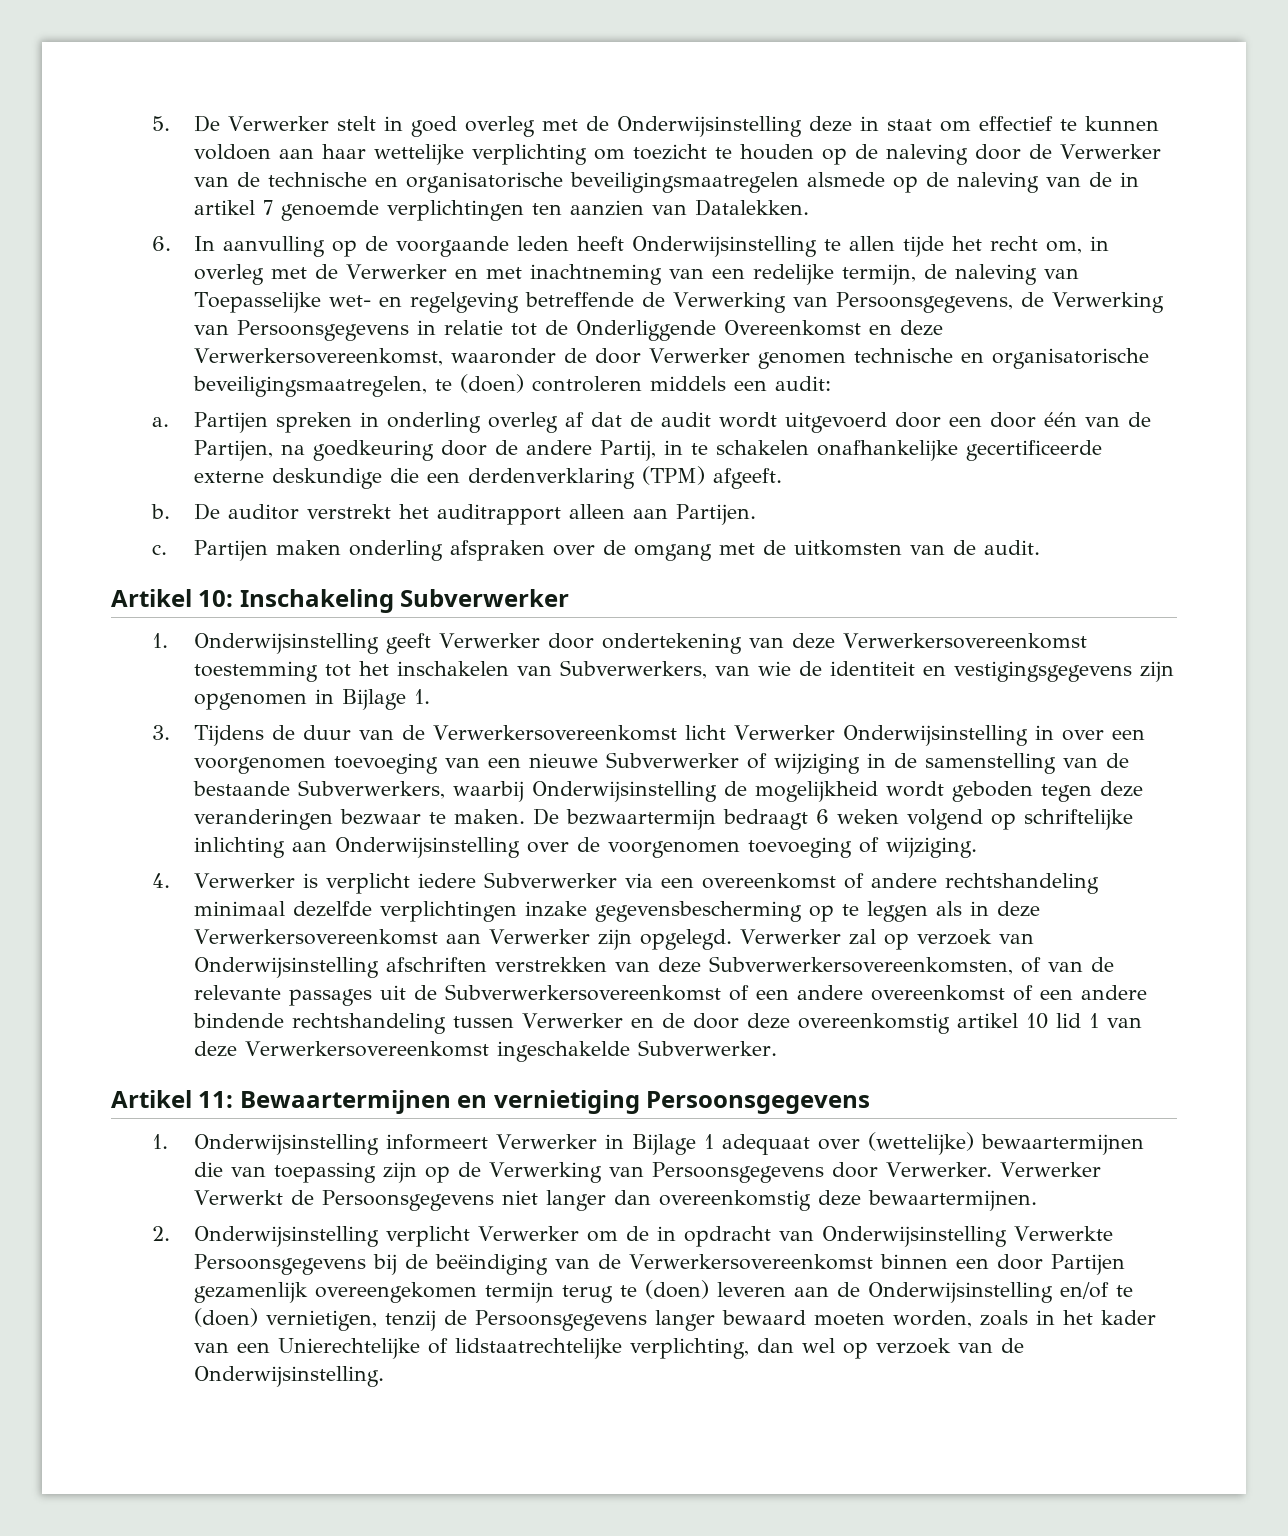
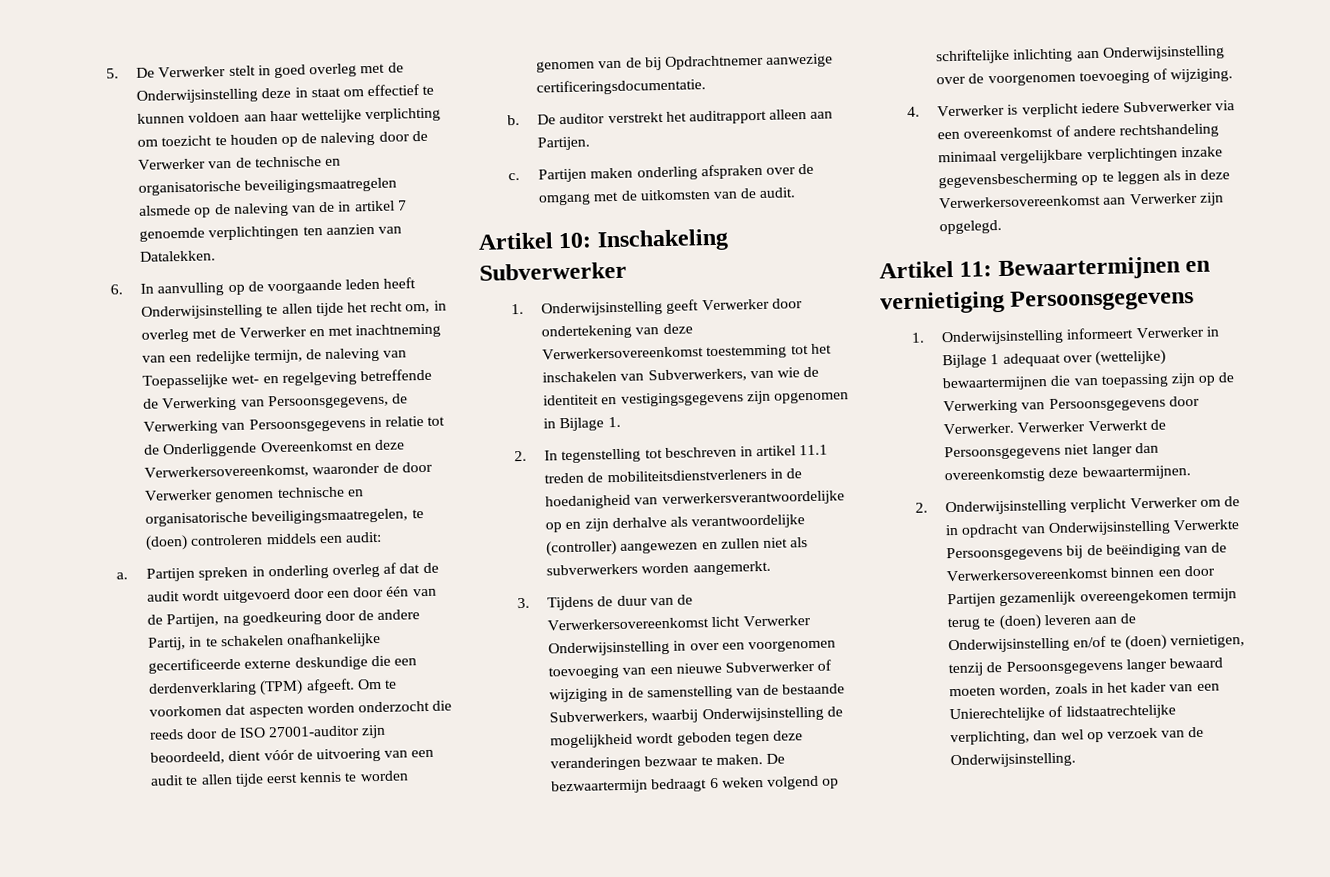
+ Om te voorkomen dat aspecten worden onderzocht die reeds door de ISO 27001-auditor zijn beoordeeld, dient vóór de uitvoering van een audit te allen tijde eerst kennis te worden genomen van de bij Opdrachtnemer aanwezige certificeringsdocumentatie.
+ 2. In tegenstelling tot beschreven in artikel 11.1 treden de mobiliteitsdienstverleners in de hoedanigheid van verwerkersverantwoordelijke op en zijn derhalve als verantwoordelijke (controller) aangewezen en zullen niet als subverwerkers worden aangemerkt.
- 4. Verwerker is verplicht iedere Subverwerker via een overeenkomst of andere rechtshandeling minimaal dezelfde verplichtingen inzake gegevensbescherming op te leggen als in deze Verwerkersovereenkomst aan Verwerker zijn opgelegd. Verwerker zal op verzoek van Onderwijsinstelling afschriften verstrekken van deze Subverwerkersovereenkomsten, of van de relevante passages uit de Subverwerkersovereenkomst of een andere overeenkomst of een andere bindende rechtshandeling tussen Verwerker en de door deze overeenkomstig artikel 10 lid 1 van deze Verwerkersovereenkomst ingeschakelde Subverwerker.
+ 4. Verwerker is verplicht iedere Subverwerker via een overeenkomst of andere rechtshandeling minimaal vergelijkbare verplichtingen inzake gegevensbescherming op te leggen als in deze Verwerkersovereenkomst aan Verwerker zijn opgelegd.

